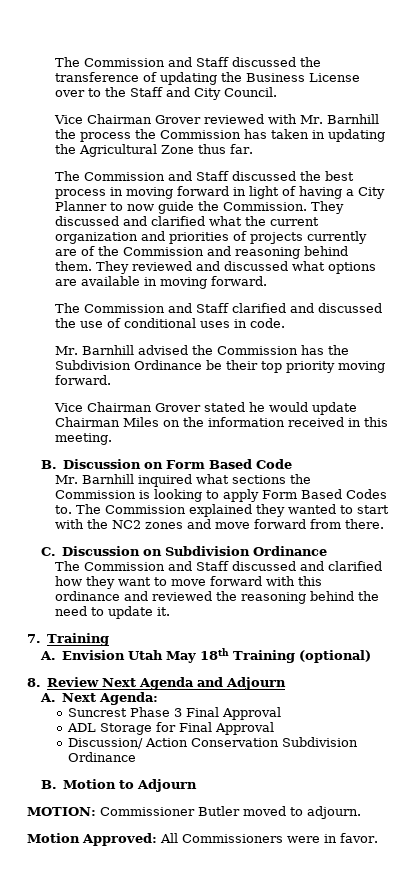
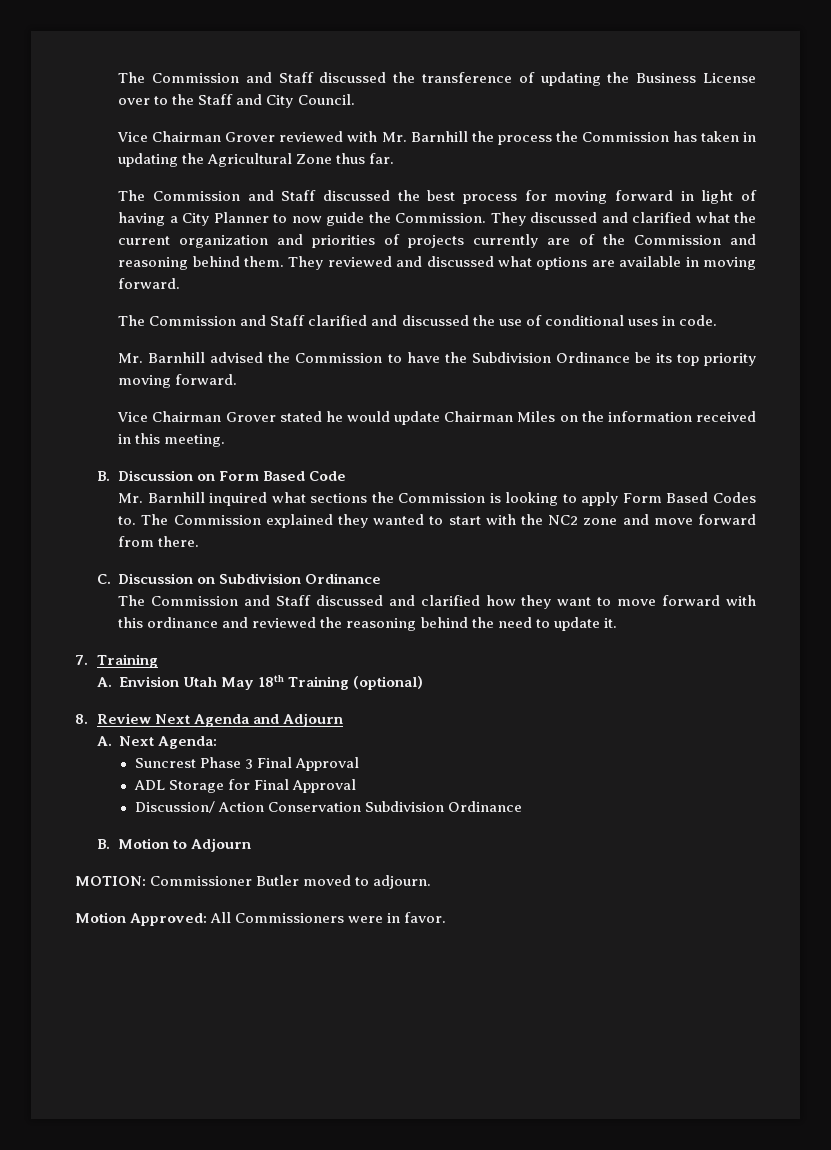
- The Commission and Staff discussed the best process in moving forward in light of having a City Planner to now guide the Commission.
+ The Commission and Staff discussed the best process for moving forward in light of having a City Planner to now guide the Commission.
- Mr. Barnhill advised the Commission has the Subdivision Ordinance be their top priority moving forward.
+ Mr. Barnhill advised the Commission to have the Subdivision Ordinance be its top priority moving forward.
- The Commission explained they wanted to start with the NC2 zones and move forward from there.
+ The Commission explained they wanted to start with the NC2 zone and move forward from there.

